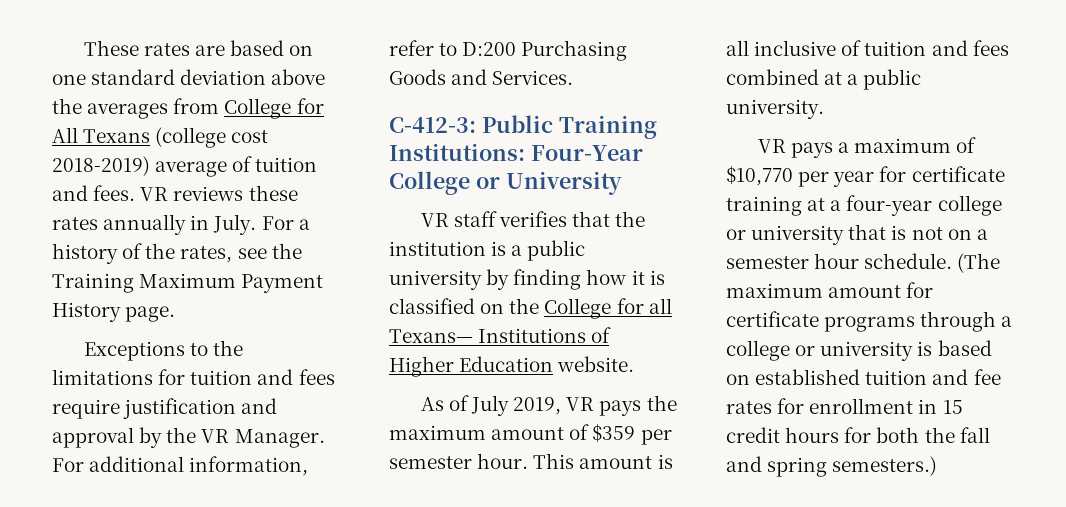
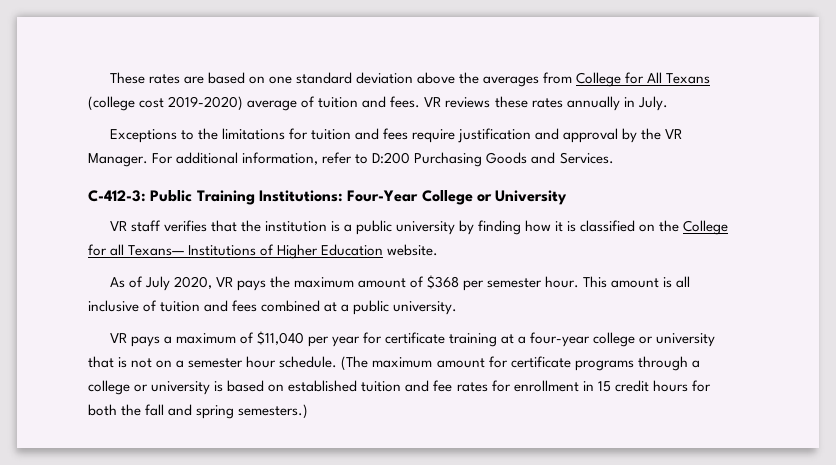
- These rates are based on one standard deviation above the averages from College for All Texans (college cost 2018-2019) average of tuition and fees.
+ These rates are based on one standard deviation above the averages from College for All Texans (college cost 2019-2020) average of tuition and fees.
- For a history of the rates, see the Training Maximum Payment History page.
- As of July 2019, VR pays the maximum amount of $359 per semester hour.
+ As of July 2020, VR pays the maximum amount of $368 per semester hour.
- VR pays a maximum of $10,770 per year for certificate training at a four-year college or university that is not on a semester hour schedule.
+ VR pays a maximum of $11,040 per year for certificate training at a four-year college or university that is not on a semester hour schedule.

